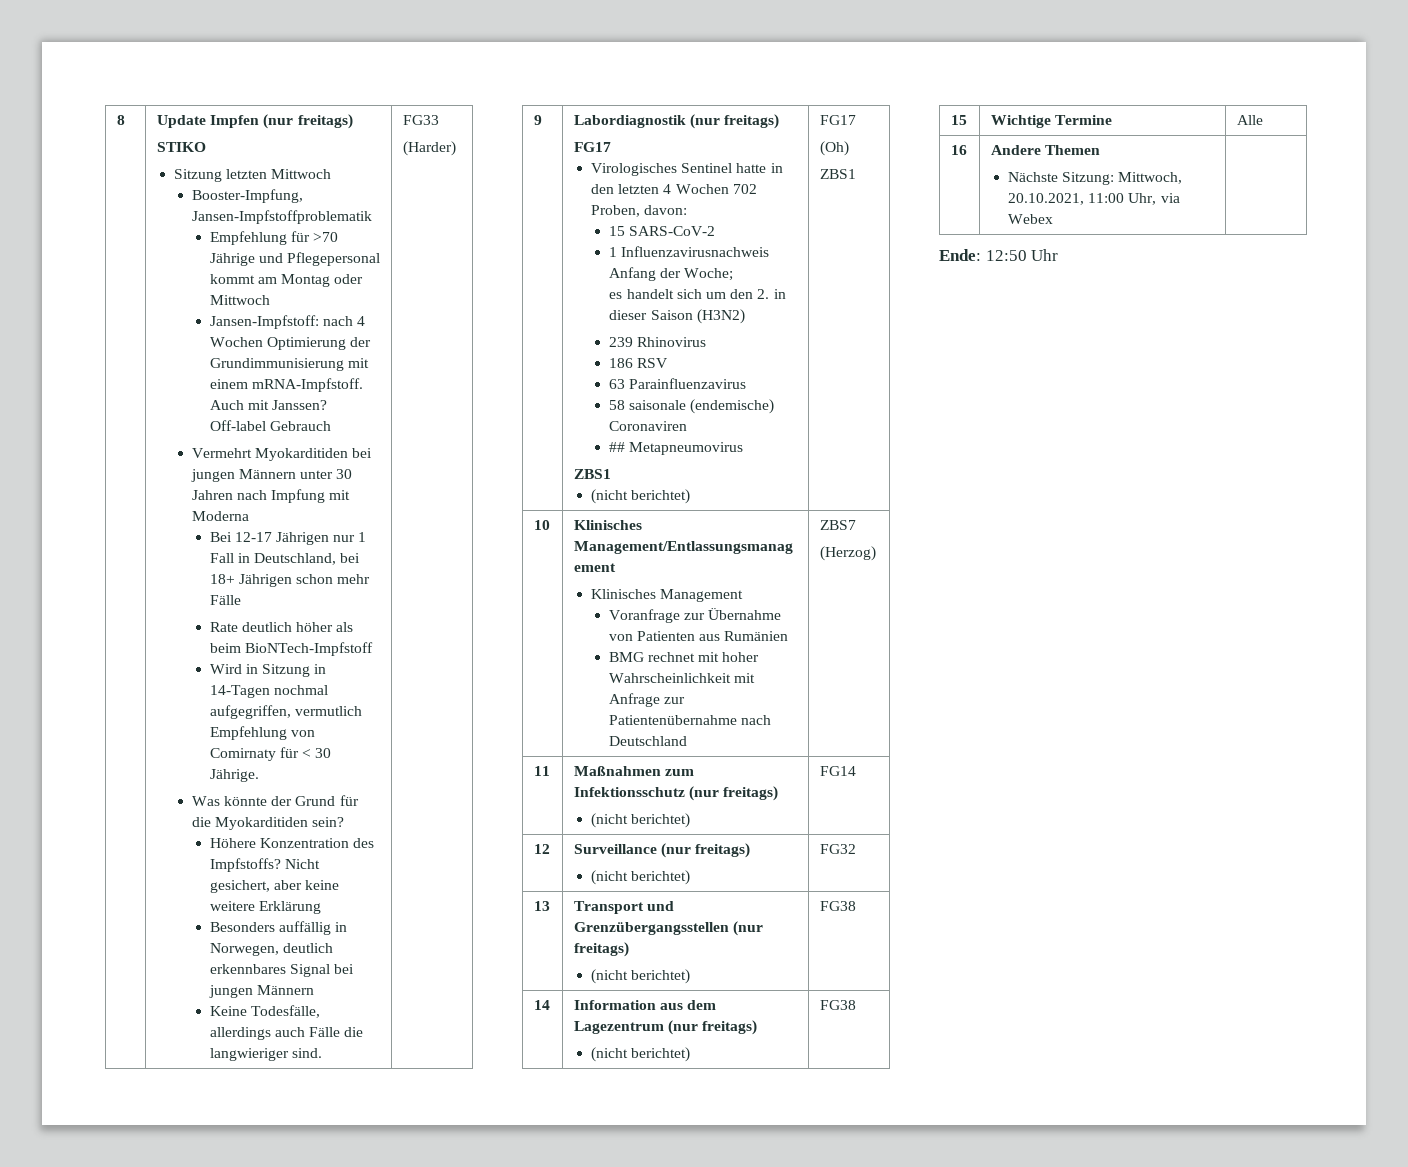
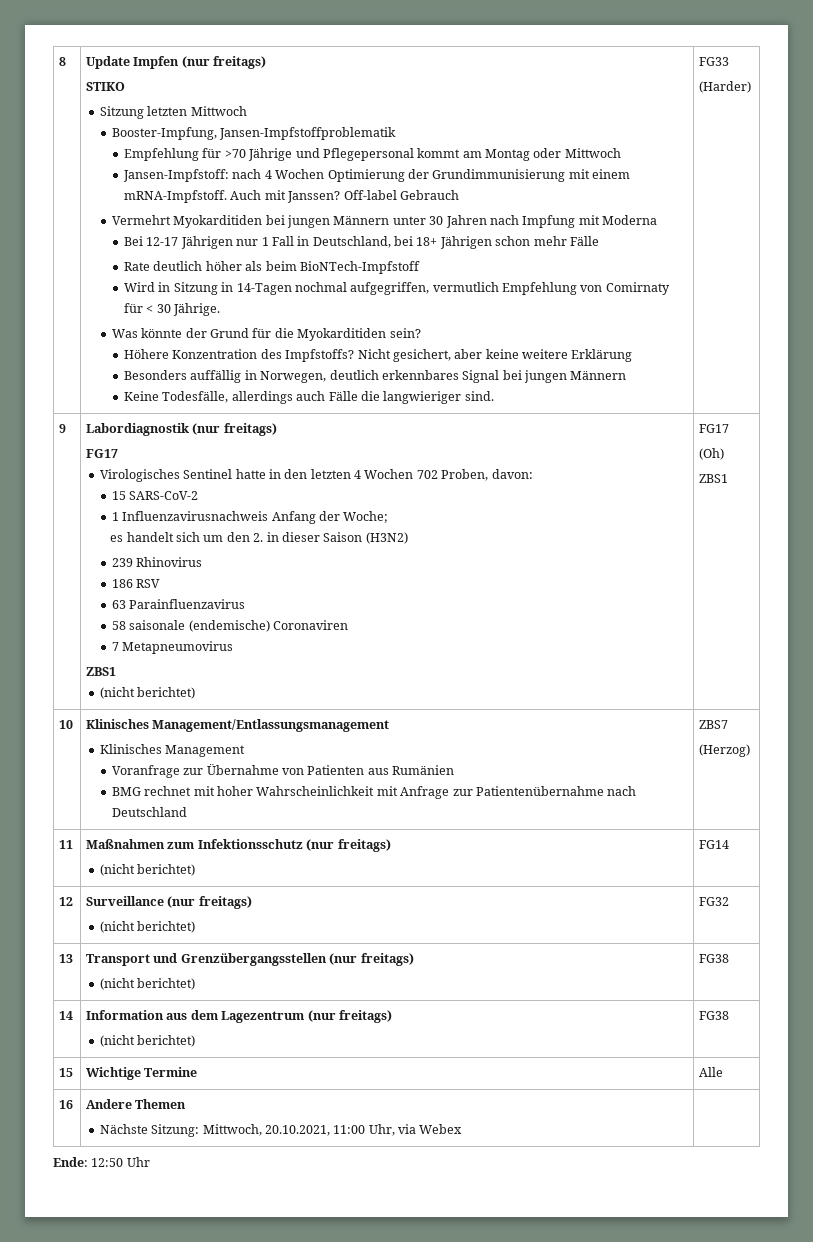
- ## Metapneumovirus
+ 7 Metapneumovirus

